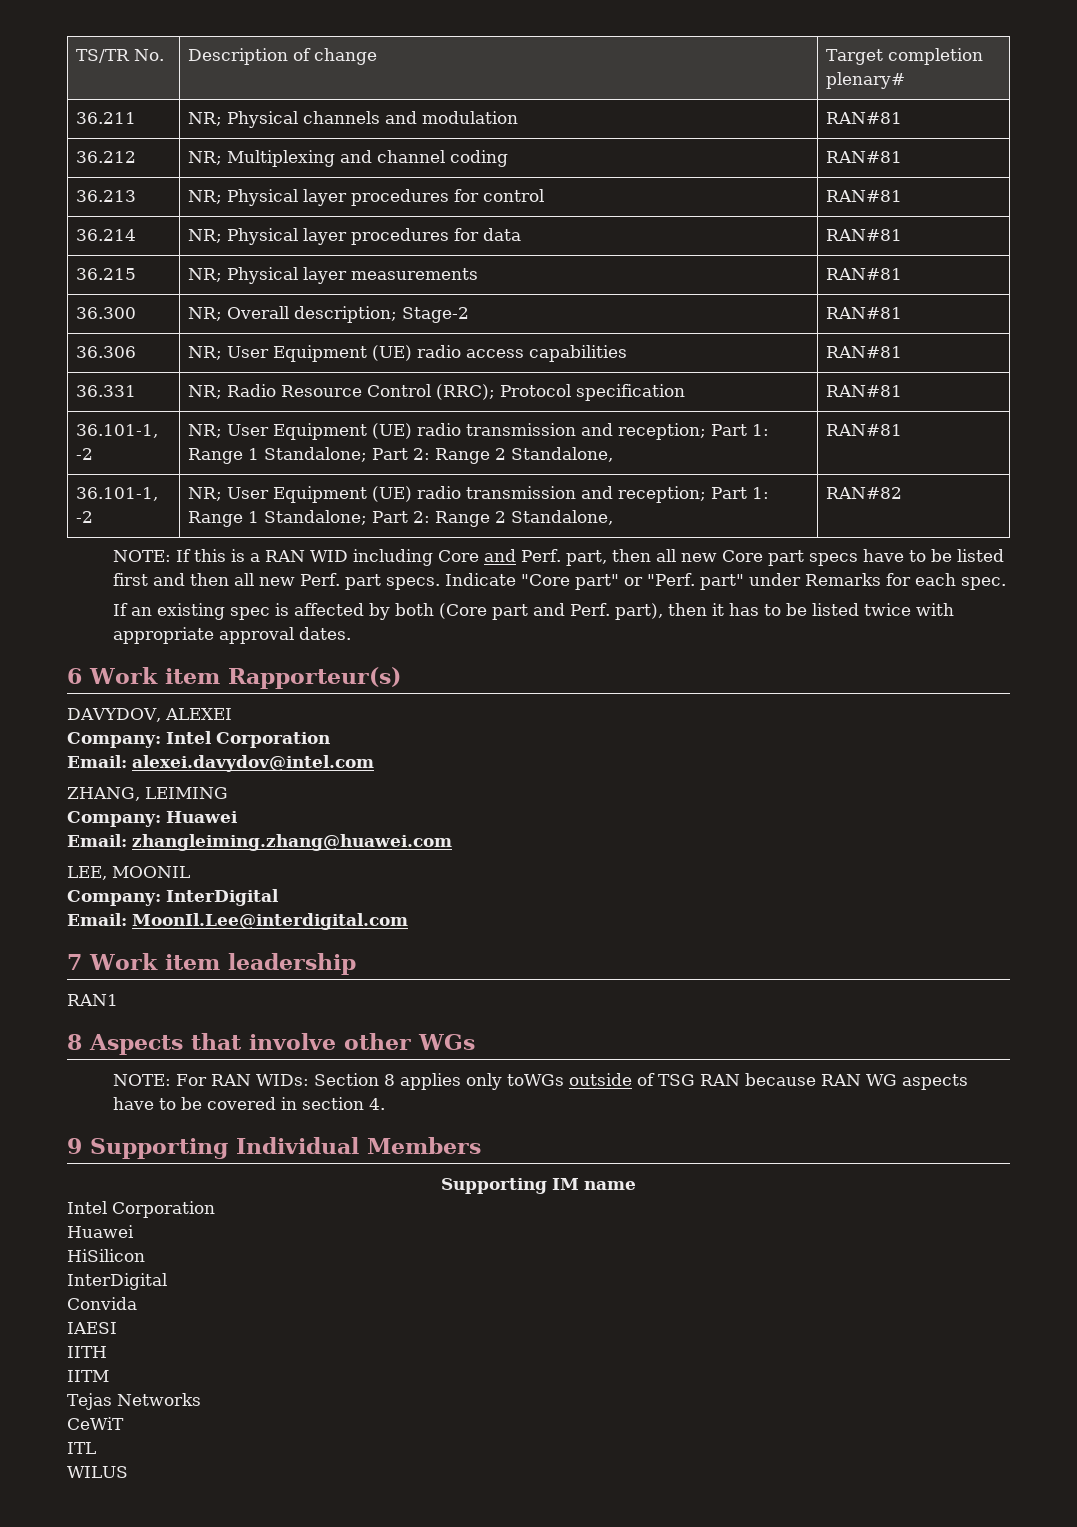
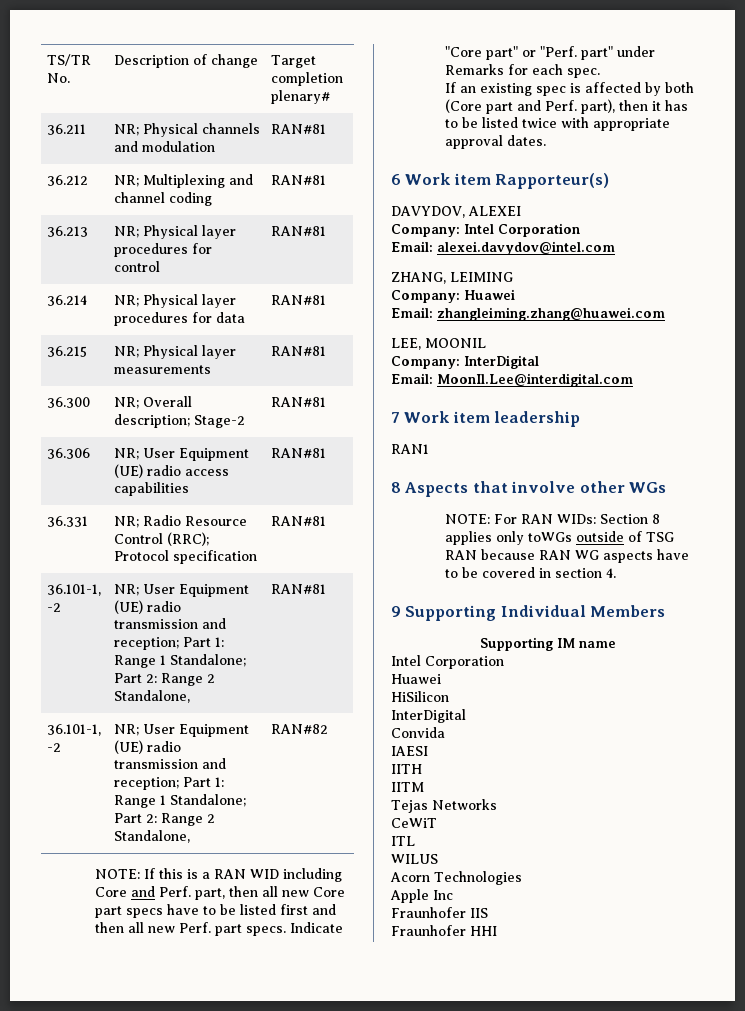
+ Acorn Technologies
+ Apple Inc
+ Fraunhofer IIS
+ Fraunhofer HHI

